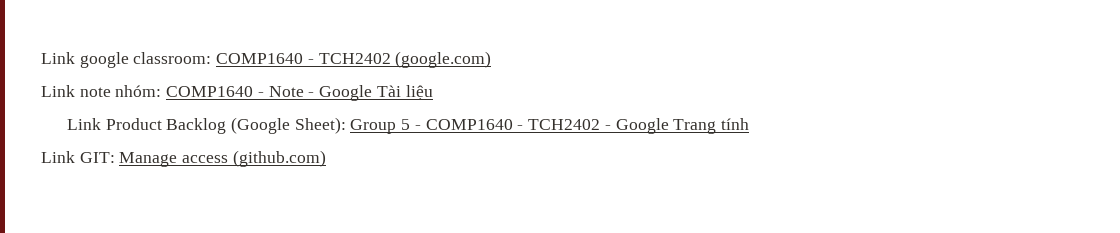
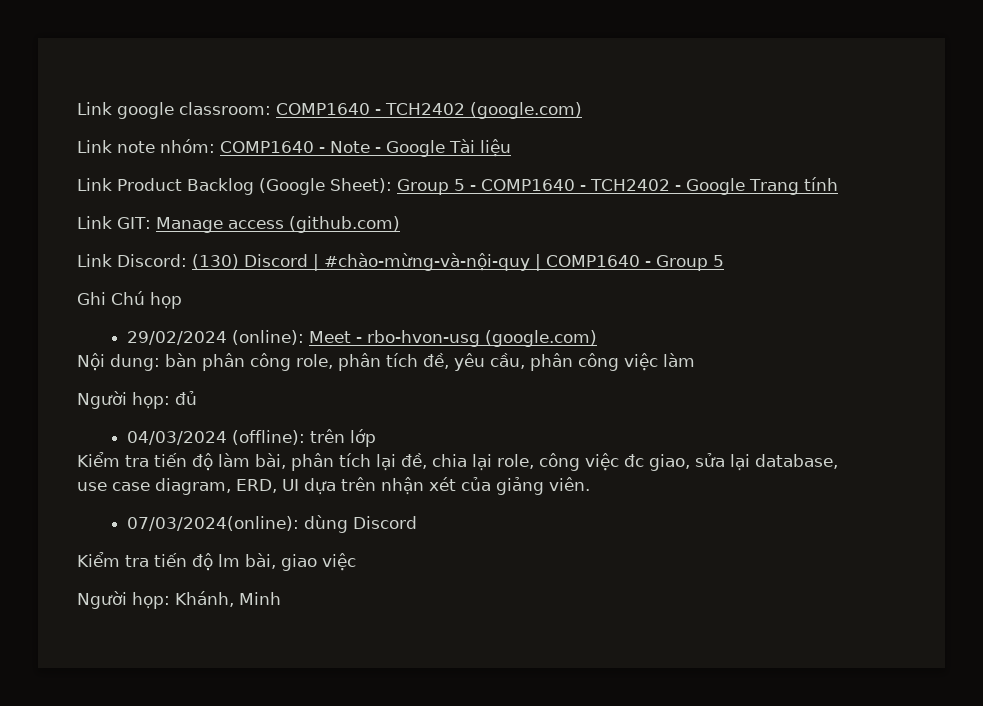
+ Link Discord: (130) Discord | #chào-mừng-và-nội-quy | COMP1640 - Group 5
+ Ghi Chú họp
+ 29/02/2024 (online): Meet - rbo-hvon-usg (google.com)
+ Nội dung: bàn phân công role, phân tích đề, yêu cầu, phân công việc làm
+ Người họp: đủ
+ 04/03/2024 (offline): trên lớp
+ Kiểm tra tiến độ làm bài, phân tích lại đề, chia lại role, công việc đc giao, sửa lại database, use case diagram, ERD, UI dựa trên nhận xét của giảng viên.
+ 07/03/2024(online): dùng Discord
+ Kiểm tra tiến độ lm bài, giao việc
+ Người họp: Khánh, Minh

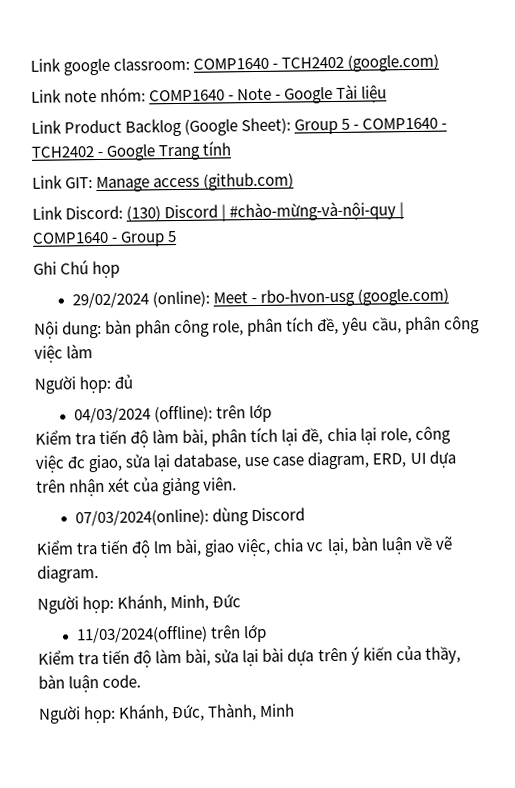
- Kiểm tra tiến độ lm bài, giao việc
- Người họp: Khánh, Minh
+ Kiểm tra tiến độ lm bài, giao việc, chia vc lại, bàn luận về vẽ diagram.
+ Người họp: Khánh, Minh, Đức
+ 11/03/2024(offline) trên lớp
+ Kiểm tra tiến độ làm bài, sửa lại bài dựa trên ý kiến của thầy, bàn luận code.
+ Người họp: Khánh, Đức, Thành, Minh

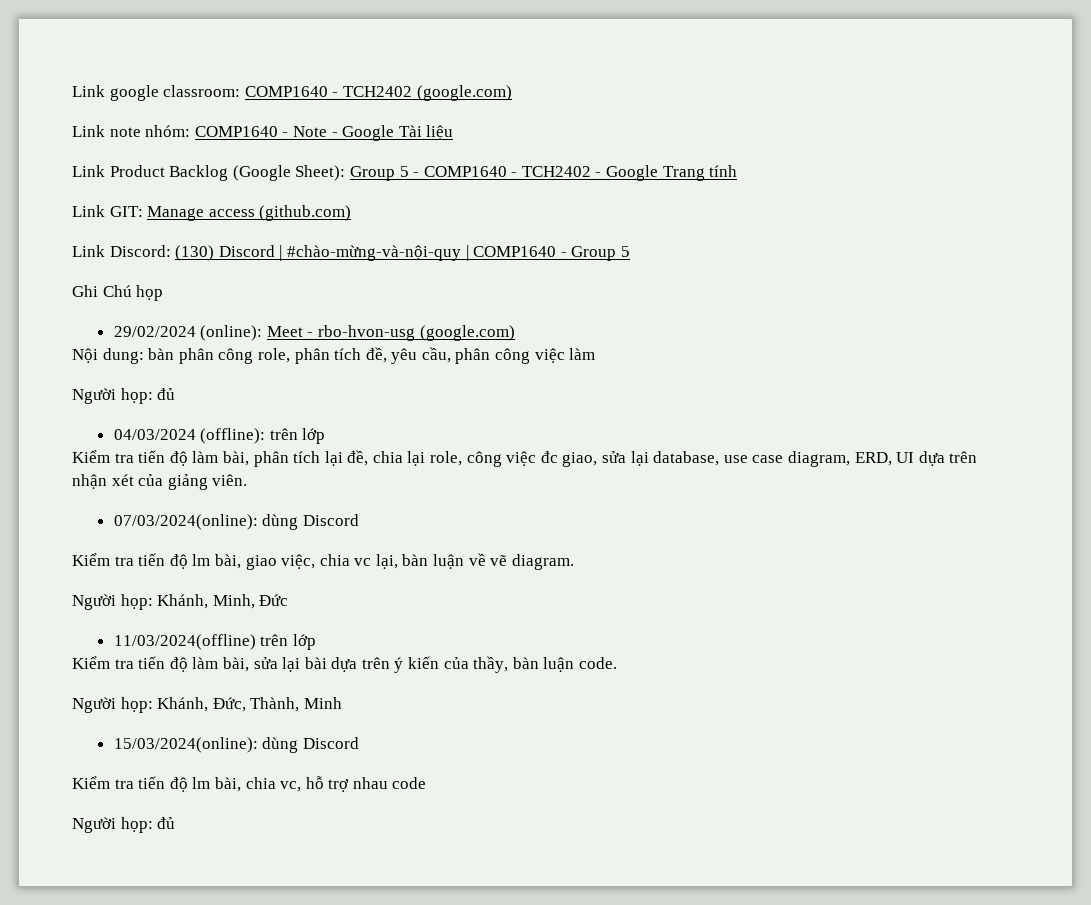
+ 15/03/2024(online): dùng Discord
+ Kiểm tra tiến độ lm bài, chia vc, hỗ trợ nhau code
+ Người họp: đủ

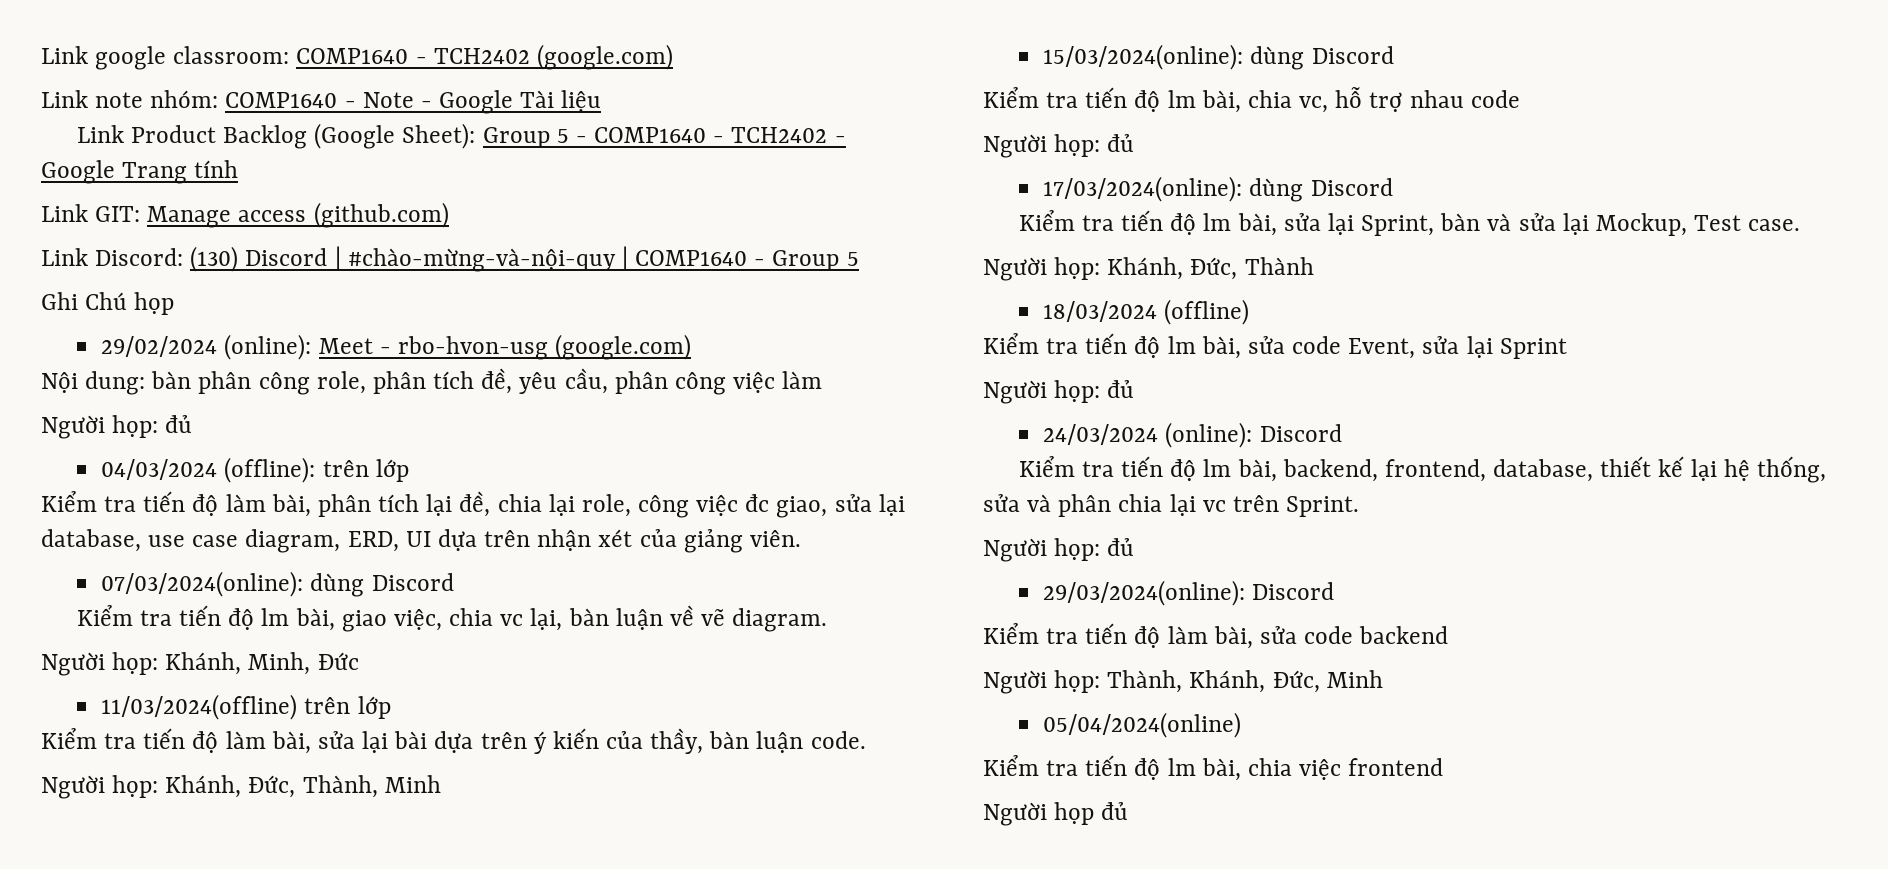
+ 17/03/2024(online): dùng Discord
+ Kiểm tra tiến độ lm bài, sửa lại Sprint, bàn và sửa lại Mockup, Test case.
+ Người họp: Khánh, Đức, Thành
+ 18/03/2024 (offline)
+ Kiểm tra tiến độ lm bài, sửa code Event, sửa lại Sprint
+ Người họp: đủ
+ 24/03/2024 (online): Discord
+ Kiểm tra tiến độ lm bài, backend, frontend, database, thiết kế lại hệ thống, sửa và phân chia lại vc trên Sprint.
+ Người họp: đủ
+ 29/03/2024(online): Discord
+ Kiểm tra tiến độ làm bài, sửa code backend
+ Người họp: Thành, Khánh, Đức, Minh
+ 05/04/2024(online)
+ Kiểm tra tiến độ lm bài, chia việc frontend
+ Người họp đủ

